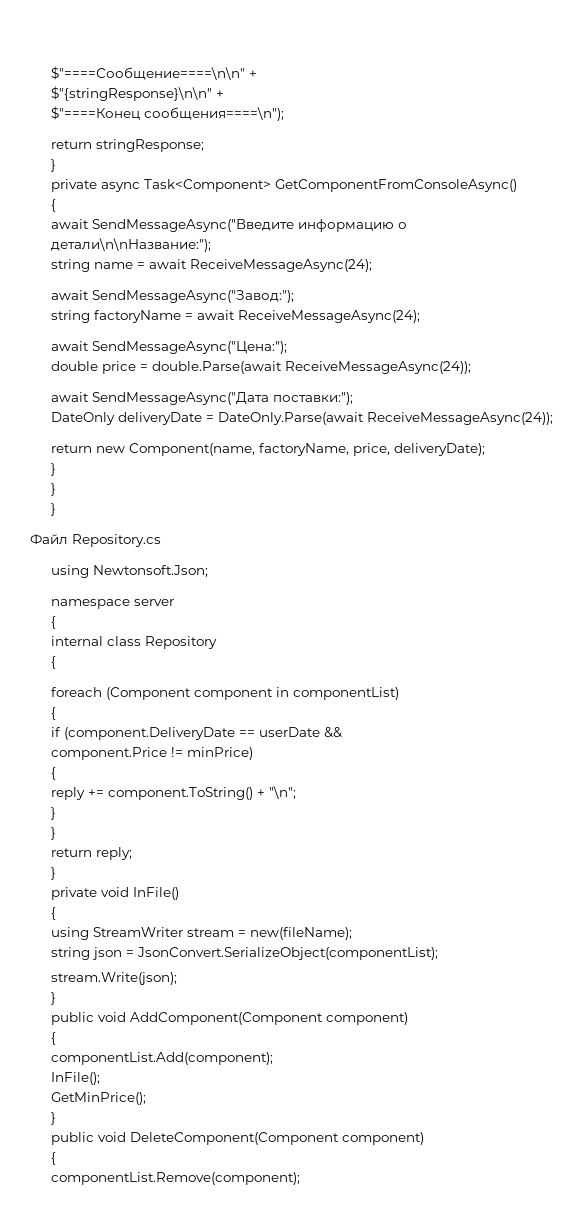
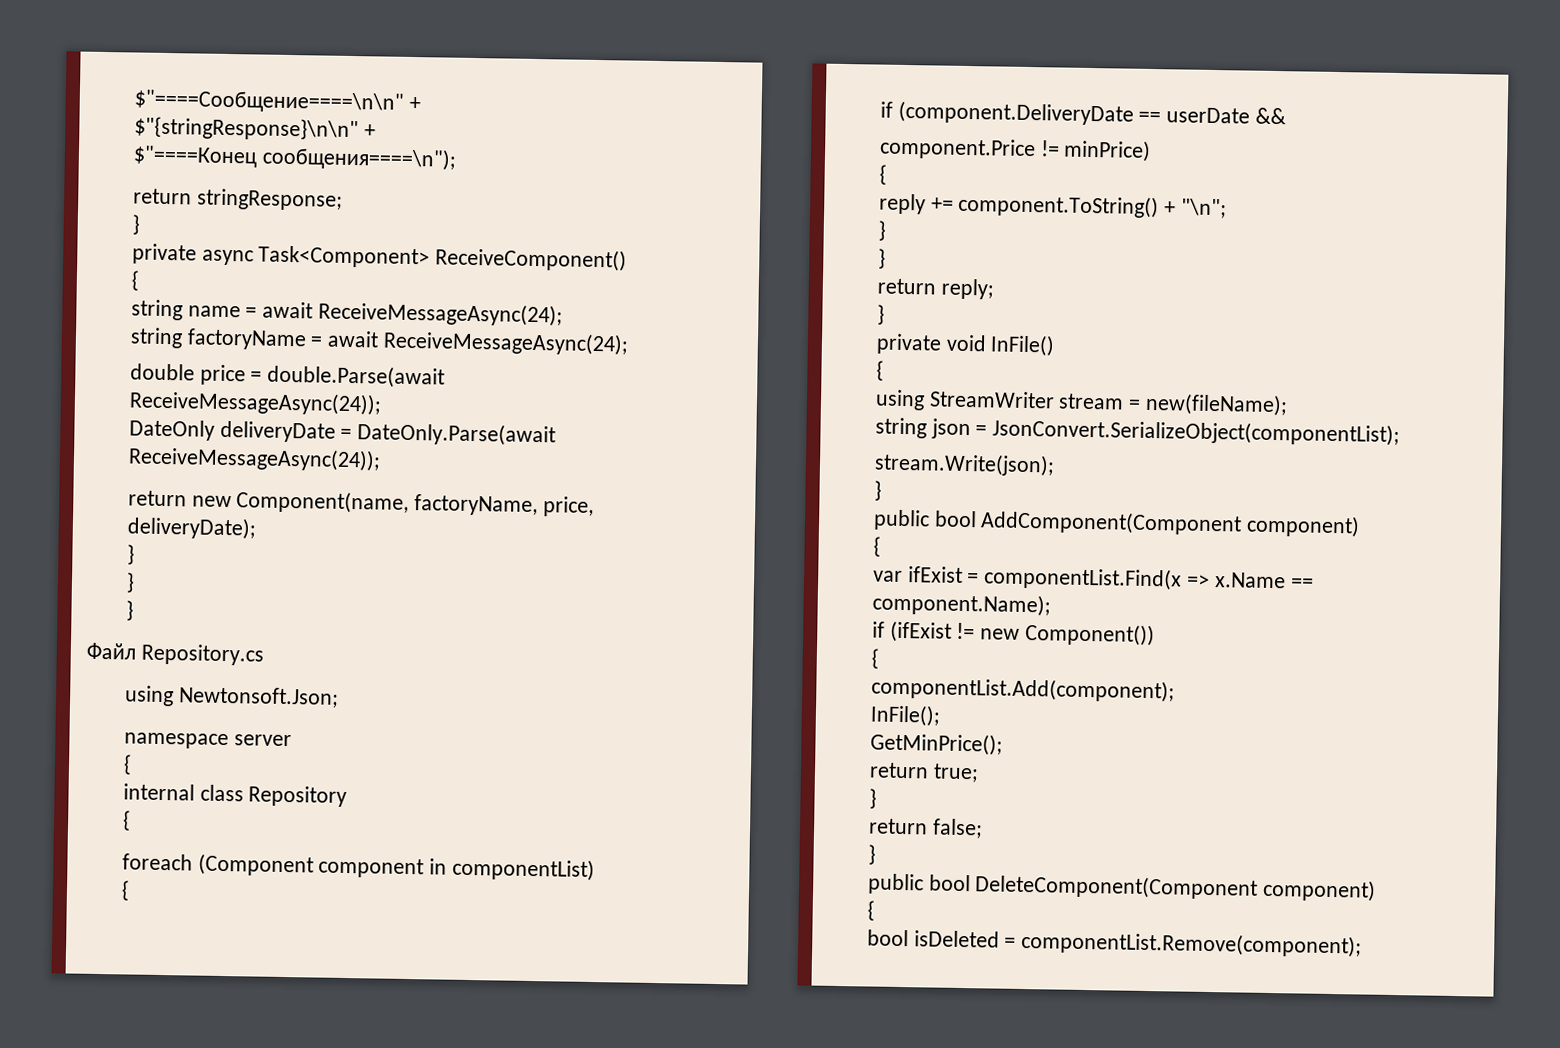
- private async Task<Component> GetComponentFromConsoleAsync()
+ private async Task<Component> ReceiveComponent()
  {
- await SendMessageAsync("Введите информацию о детали\n\nНазвание:");
- await SendMessageAsync("Завод:");
- await SendMessageAsync("Цена:");
- await SendMessageAsync("Дата поставки:");
- public void AddComponent(Component component)
+ public bool AddComponent(Component component)
+ var ifExist = componentList.Find(x => x.Name == component.Name);
+ if (ifExist != new Component())
+ {
  componentList.Add(component);
  InFile();
  GetMinPrice();
+ return true;
  }
- public void DeleteComponent(Component component)
+ return false;
+ }
+ public bool DeleteComponent(Component component)
- componentList.Remove(component);
+ bool isDeleted = componentList.Remove(component);

